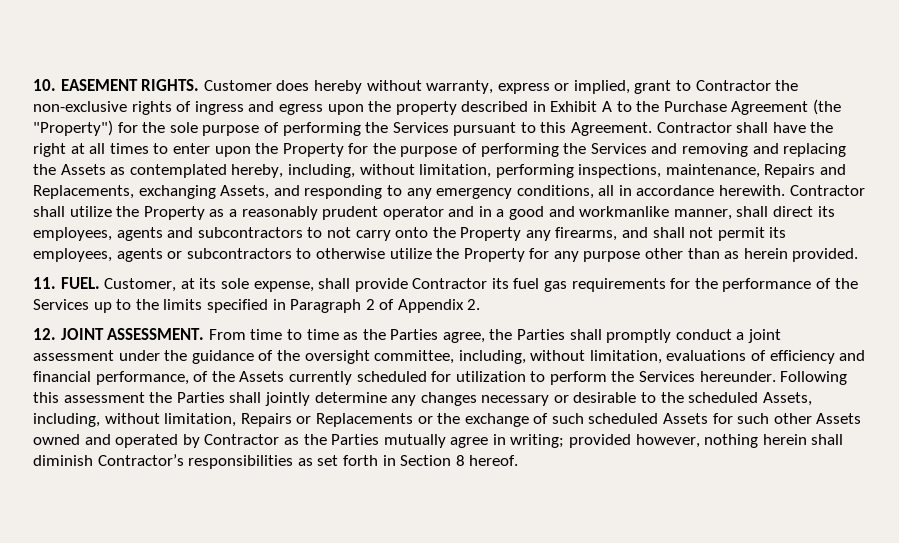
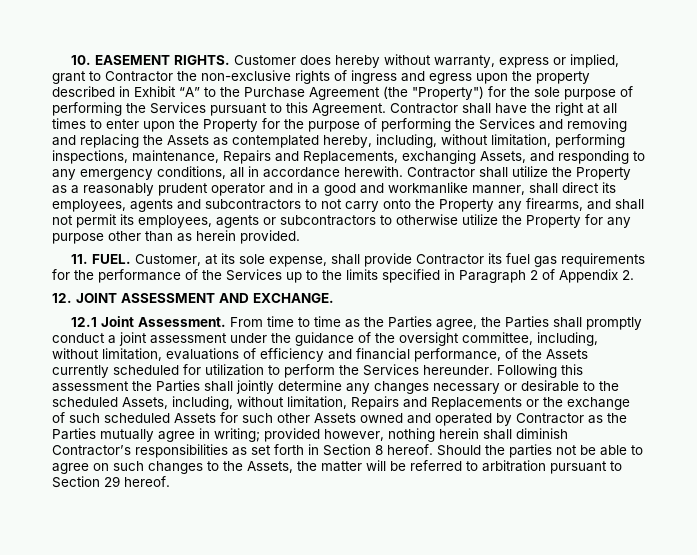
- Customer does hereby without warranty, express or implied, grant to Contractor the non-exclusive rights of ingress and egress upon the property described in Exhibit A to the Purchase Agreement (the "Property") for the sole purpose of performing the Services pursuant to this Agreement.
+ Customer does hereby without warranty, express or implied, grant to Contractor the non-exclusive rights of ingress and egress upon the property described in Exhibit “A” to the Purchase Agreement (the "Property") for the sole purpose of performing the Services pursuant to this Agreement.
- 12. JOINT ASSESSMENT.
+ 12. JOINT ASSESSMENT AND EXCHANGE.
+ 12.1 Joint Assessment.
- Following this assessment the Parties shall jointly determine any changes necessary or desirable to the scheduled Assets, including, without limitation, Repairs or Replacements or the exchange of such scheduled Assets for such other Assets owned and operated by Contractor as the Parties mutually agree in writing; provided however, nothing herein shall diminish Contractor’s responsibilities as set forth in Section 8 hereof.
+ Following this assessment the Parties shall jointly determine any changes necessary or desirable to the scheduled Assets, including, without limitation, Repairs and Replacements or the exchange of such scheduled Assets for such other Assets owned and operated by Contractor as the Parties mutually agree in writing; provided however, nothing herein shall diminish Contractor’s responsibilities as set forth in Section 8 hereof.
+ Should the parties not be able to agree on such changes to the Assets, the matter will be referred to arbitration pursuant to Section 29 hereof.

